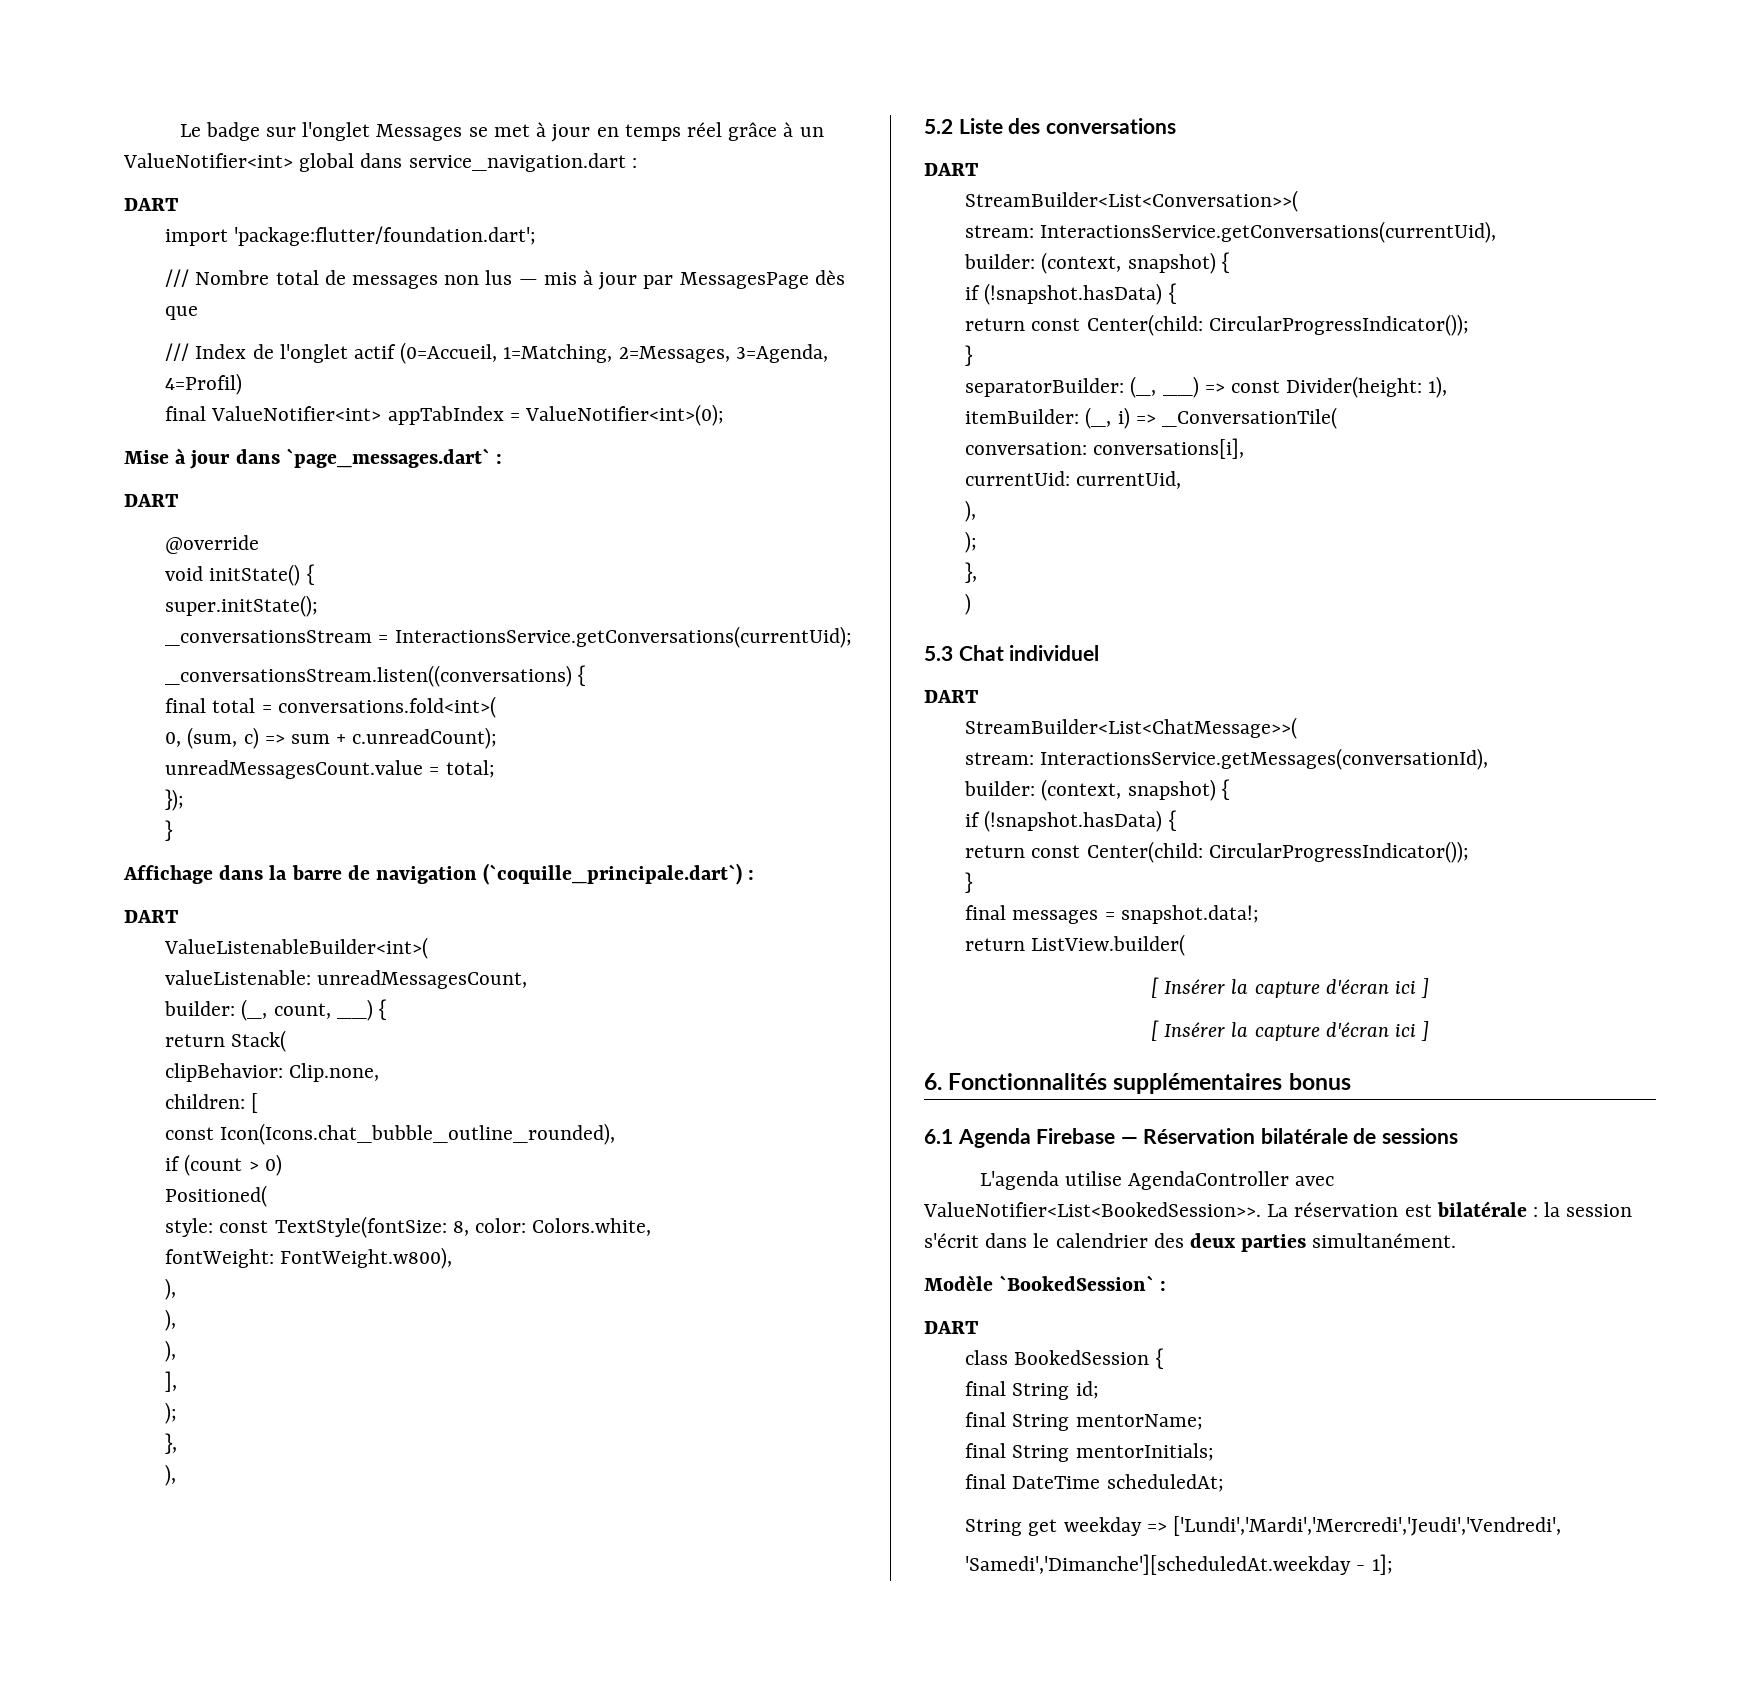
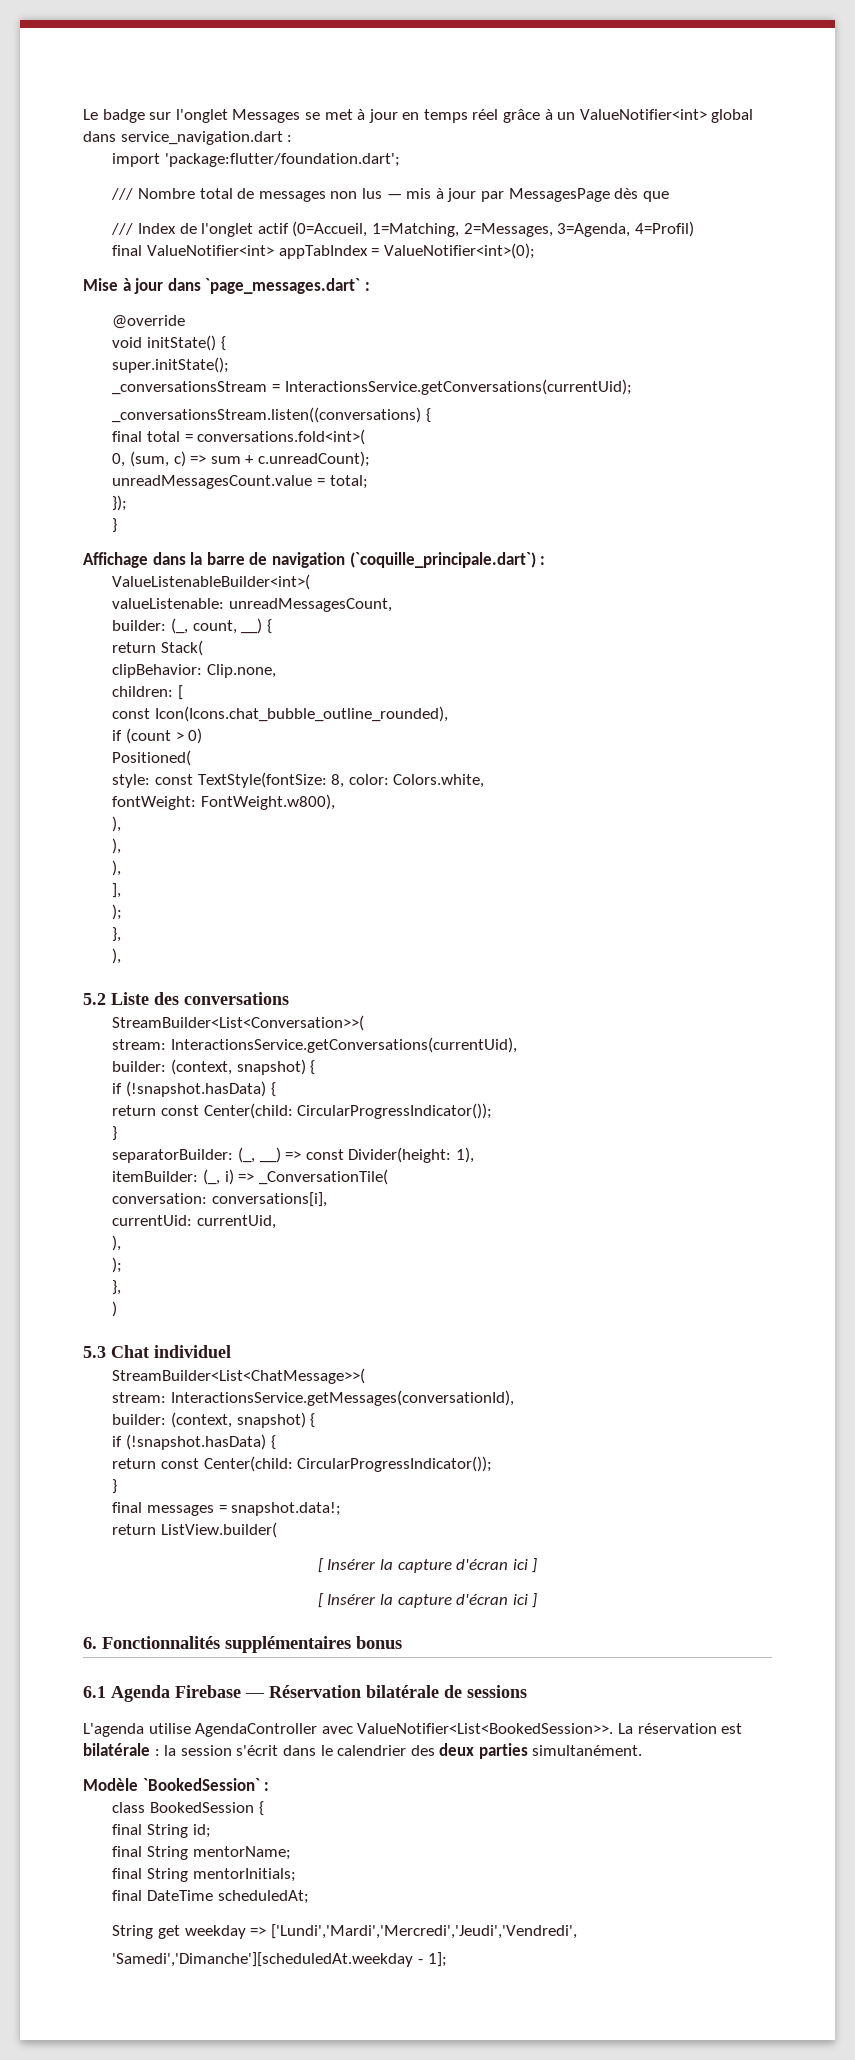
  Le badge sur l'onglet Messages se met à jour en temps réel grâce à un ValueNotifier<int> global dans service_navigation.dart :
- DART
  Mise à jour dans `page_messages.dart` :
- DART
  Affichage dans la barre de navigation (`coquille_principale.dart`) :
- DART
  5.2 Liste des conversations
- DART
  5.3 Chat individuel
- DART
  Modèle `BookedSession` :
- DART

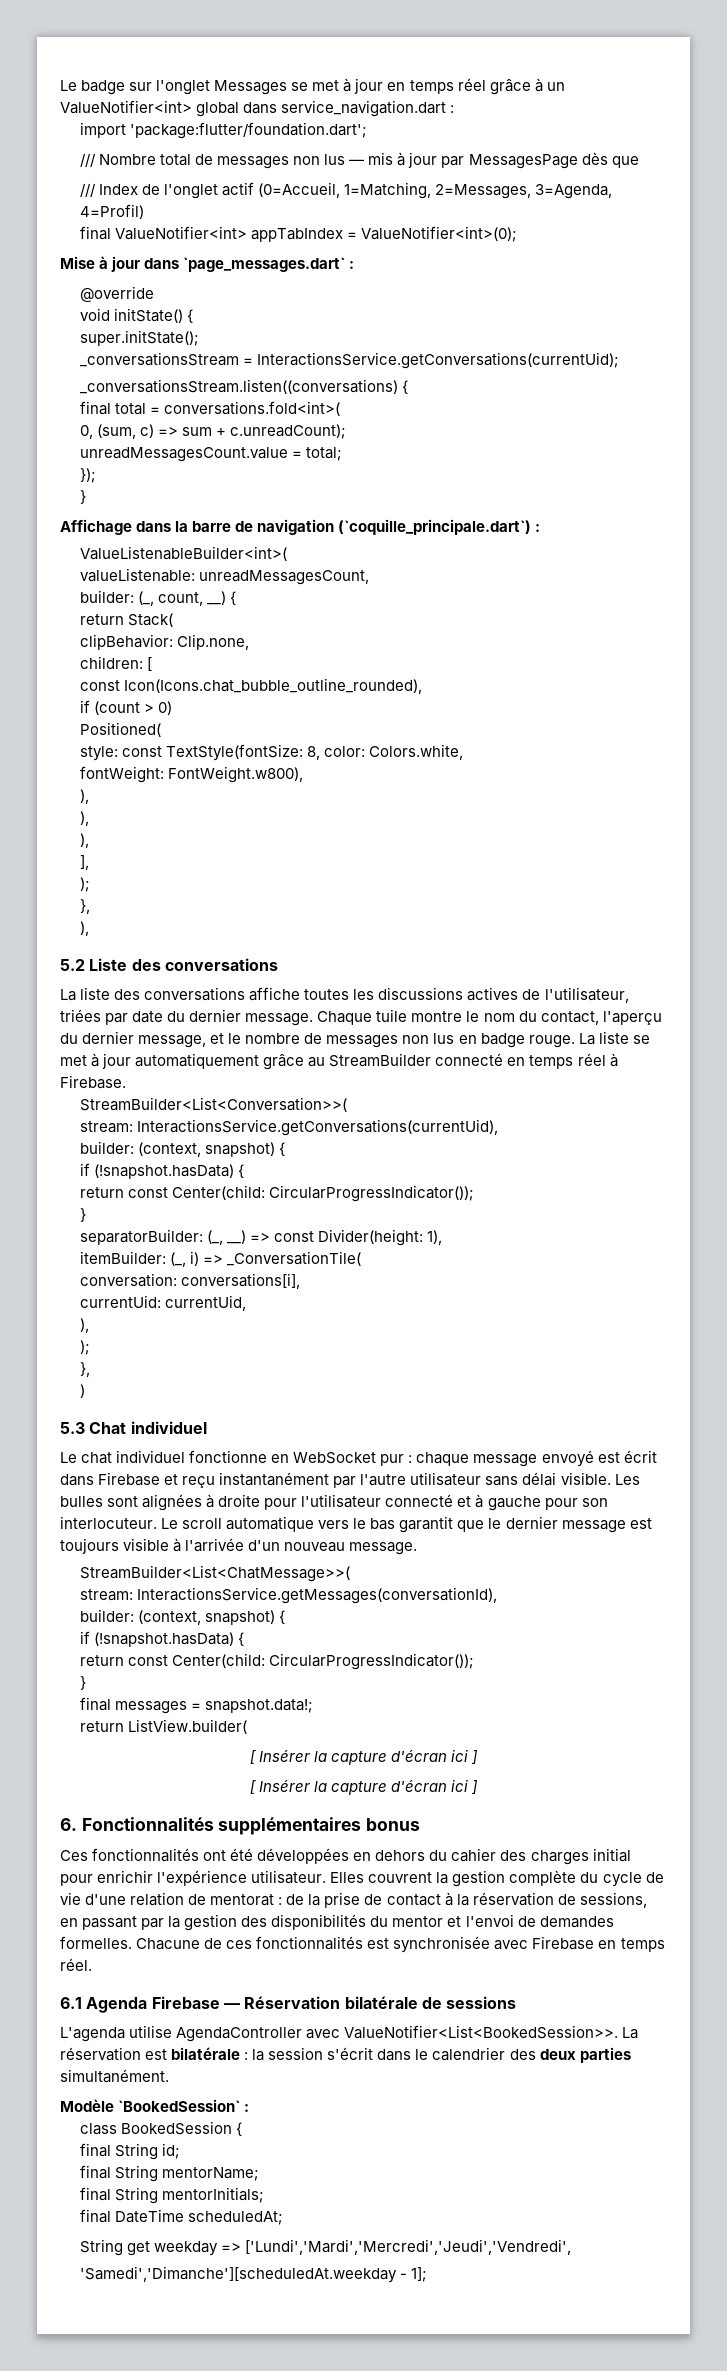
+ La liste des conversations affiche toutes les discussions actives de l'utilisateur, triées par date du dernier message. Chaque tuile montre le nom du contact, l'aperçu du dernier message, et le nombre de messages non lus en badge rouge. La liste se met à jour automatiquement grâce au StreamBuilder connecté en temps réel à Firebase.
+ Le chat individuel fonctionne en WebSocket pur : chaque message envoyé est écrit dans Firebase et reçu instantanément par l'autre utilisateur sans délai visible. Les bulles sont alignées à droite pour l'utilisateur connecté et à gauche pour son interlocuteur. Le scroll automatique vers le bas garantit que le dernier message est toujours visible à l'arrivée d'un nouveau message.
+ Ces fonctionnalités ont été développées en dehors du cahier des charges initial pour enrichir l'expérience utilisateur. Elles couvrent la gestion complète du cycle de vie d'une relation de mentorat : de la prise de contact à la réservation de sessions, en passant par la gestion des disponibilités du mentor et l'envoi de demandes formelles. Chacune de ces fonctionnalités est synchronisée avec Firebase en temps réel.

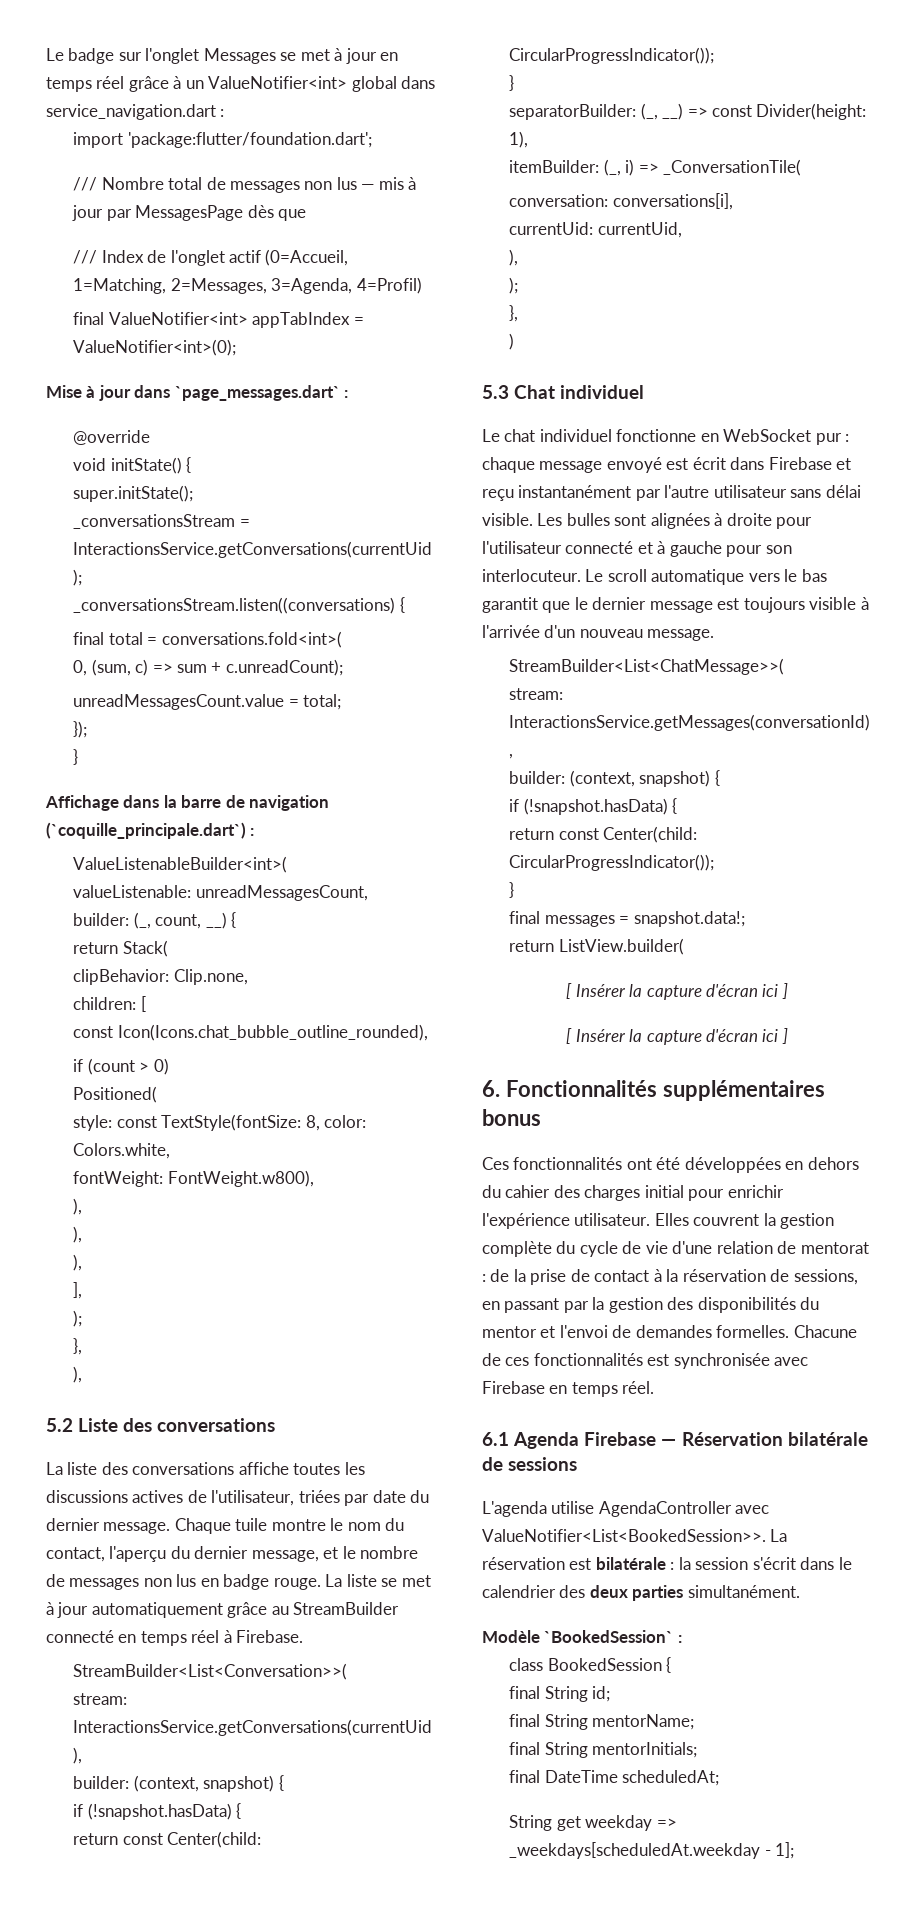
- String get weekday => ['Lundi','Mardi','Mercredi','Jeudi','Vendredi',
- 'Samedi','Dimanche'][scheduledAt.weekday - 1];
+ String get weekday => _weekdays[scheduledAt.weekday - 1];

